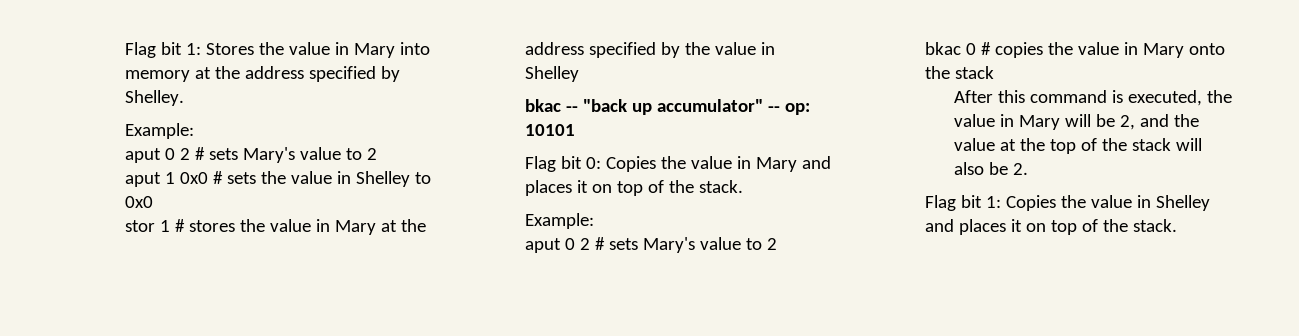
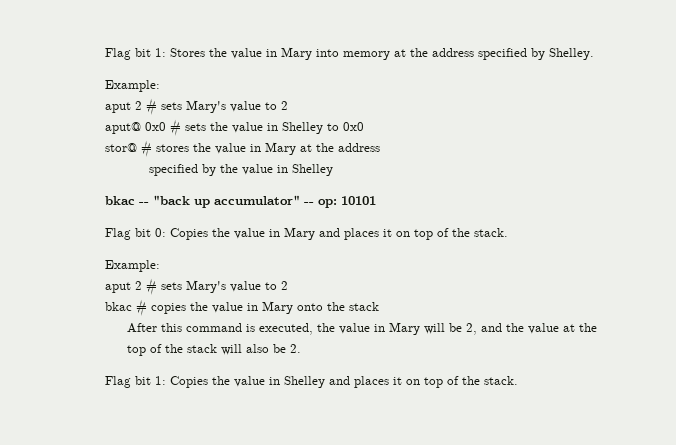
  Flag bit 1: Stores the value in Mary into memory at the address specified by Shelley.
  Example:
- aput 0 2 # sets Mary's value to 2
- aput 1 0x0 # sets the value in Shelley to 0x0
+ aput 2 # sets Mary's value to 2
+ aput@ 0x0 # sets the value in Shelley to 0x0
- stor 1 # stores the value in Mary at the address specified by the value in Shelley
+ stor@ # stores the value in Mary at the address
+ specified by the value in Shelley
  Flag bit 0: Copies the value in Mary and places it on top of the stack.
  Example:
- aput 0 2 # sets Mary's value to 2
+ aput 2 # sets Mary's value to 2
- bkac 0 # copies the value in Mary onto the stack
+ bkac # copies the value in Mary onto the stack

